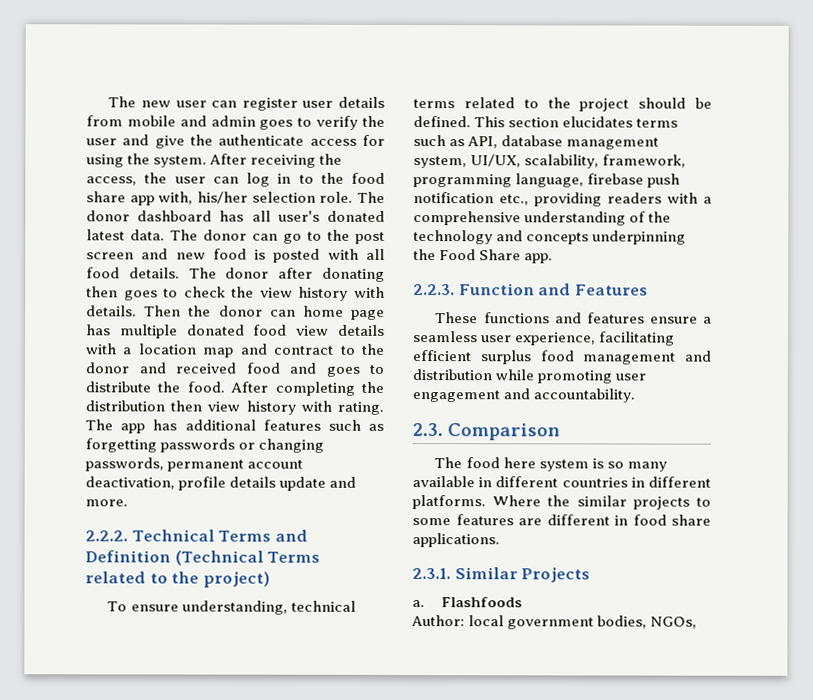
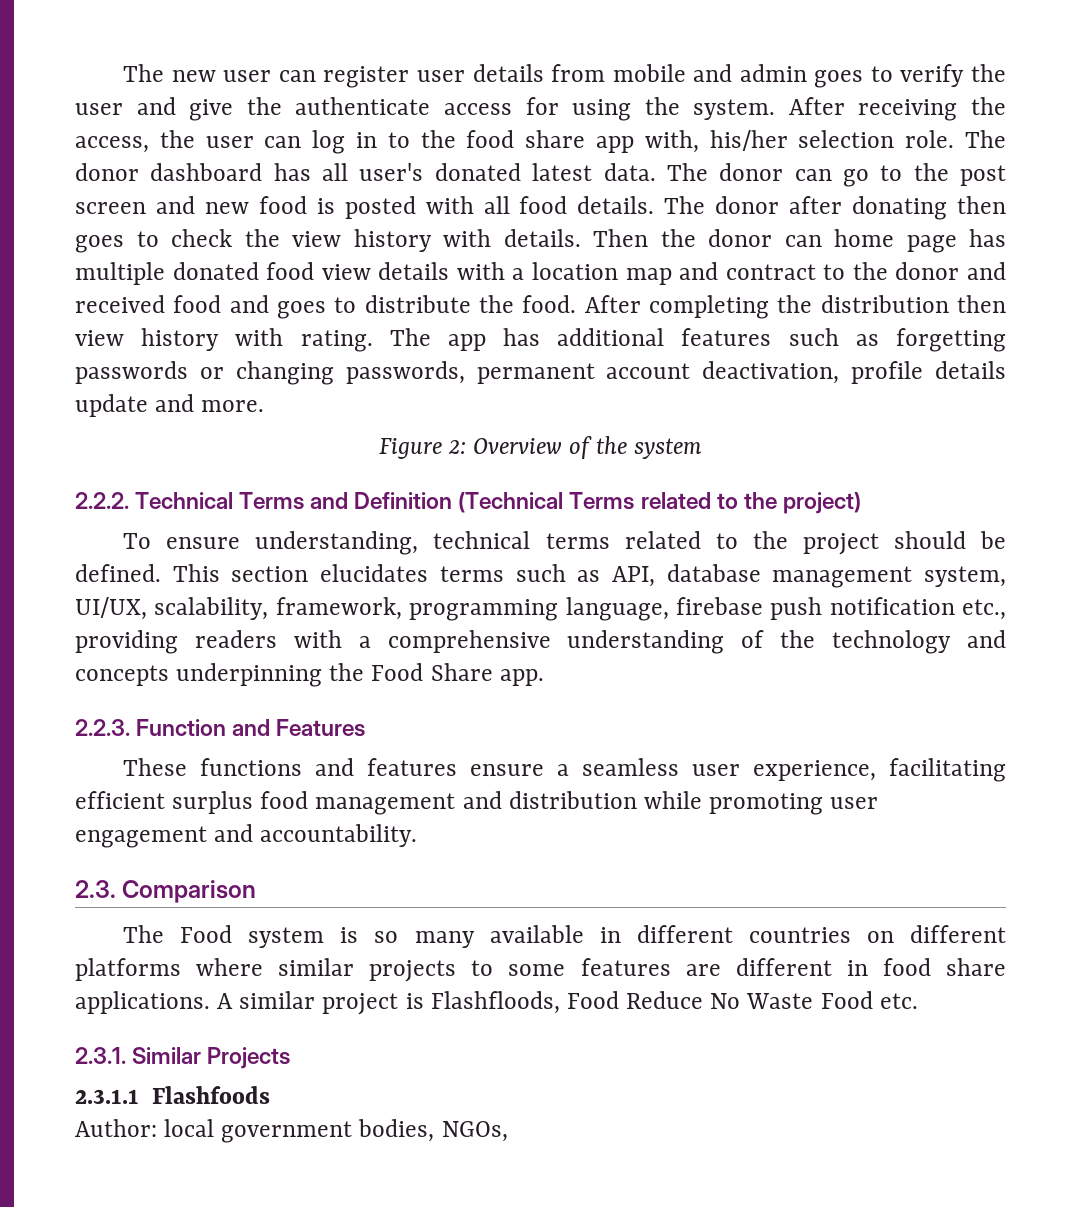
+ Figure 2: Overview of the system
- The food here system is so many available in different countries in different platforms. Where the similar projects to some features are different in food share applications.
+ The Food system is so many available in different countries on different platforms where similar projects to some features are different in food share applications. A similar project is Flashfloods, Food Reduce No Waste Food etc.
- a. Flashfoods
+ 2.3.1.1 Flashfoods

